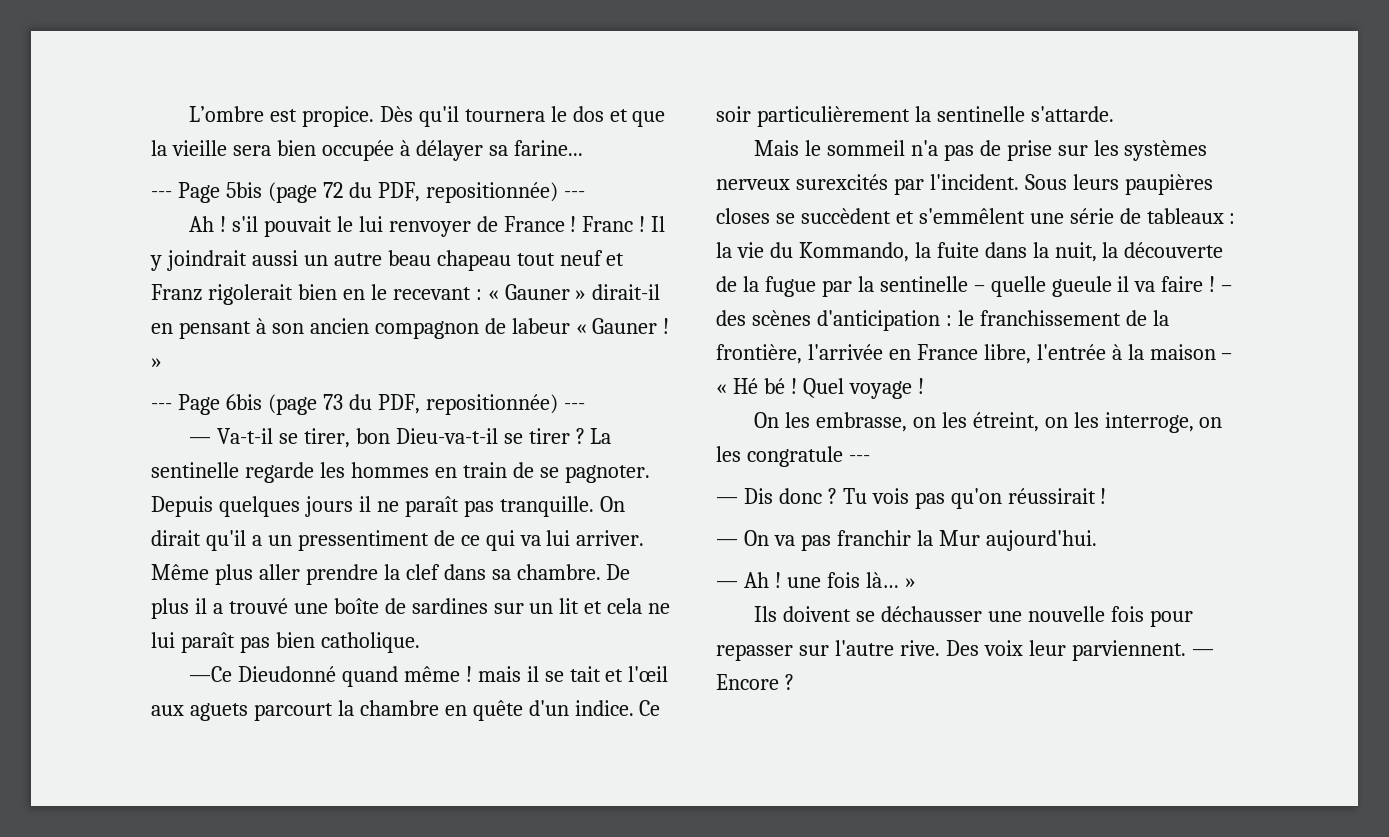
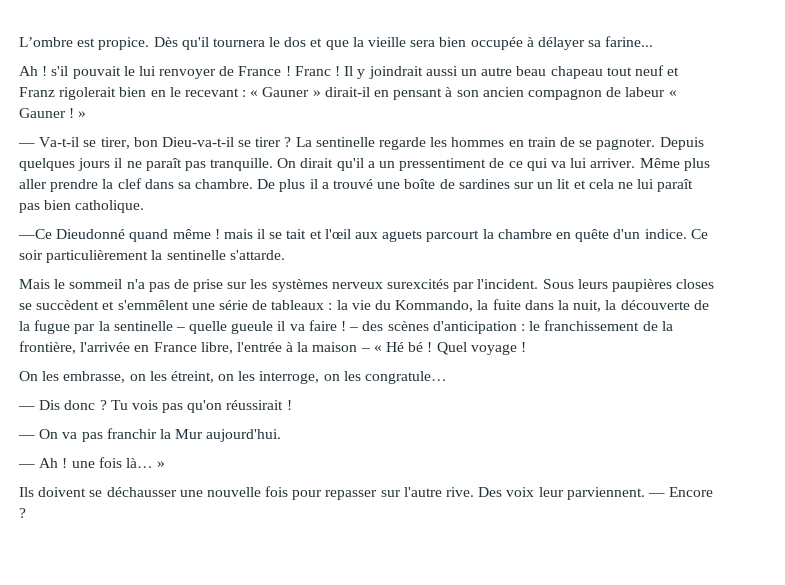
- --- Page 5bis (page 72 du PDF, repositionnée) ---
- --- Page 6bis (page 73 du PDF, repositionnée) ---
- On les embrasse, on les étreint, on les interroge, on les congratule ---
+ On les embrasse, on les étreint, on les interroge, on les congratule…

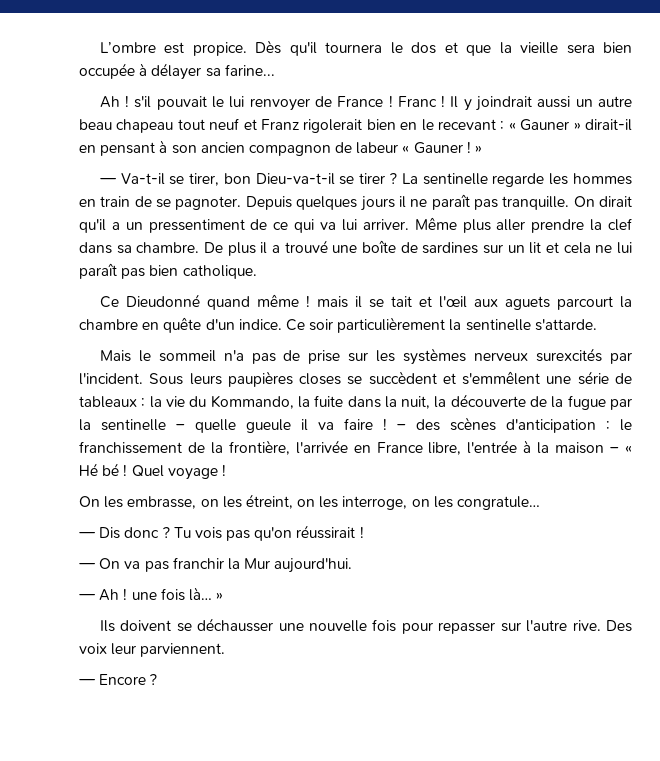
- —Ce Dieudonné quand même ! mais il se tait et l'œil aux aguets parcourt la chambre en quête d'un indice.
+ Ce Dieudonné quand même ! mais il se tait et l'œil aux aguets parcourt la chambre en quête d'un indice.
- Des voix leur parviennent. — Encore ?
+ Des voix leur parviennent.
+ — Encore ?

